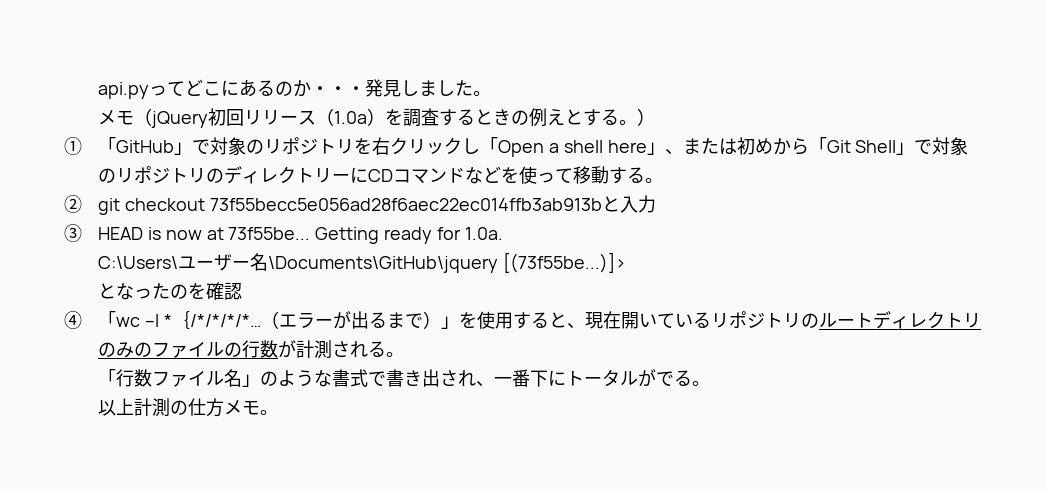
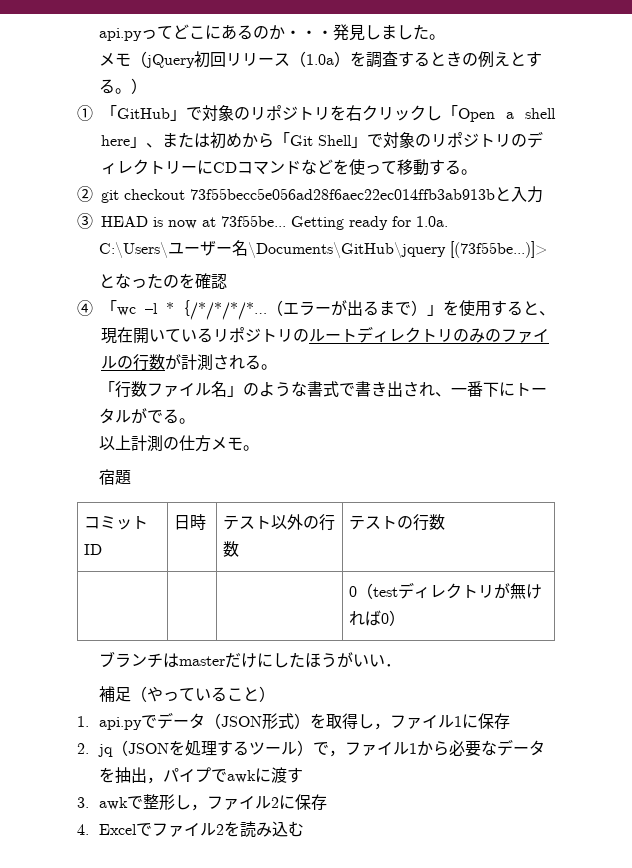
+ 宿題
+ コミットID | 日時 | テスト以外の行数 | テストの行数
+ | | | 0（testディレクトリが無ければ0）
+ ブランチはmasterだけにしたほうがいい．
+ 補足（やっていること）
+ 1. api.pyでデータ（JSON形式）を取得し，ファイル1に保存
+ 2. jq（JSONを処理するツール）で，ファイル1から必要なデータを抽出，パイプでawkに渡す
+ 3. awkで整形し，ファイル2に保存
+ 4. Excelでファイル2を読み込む

